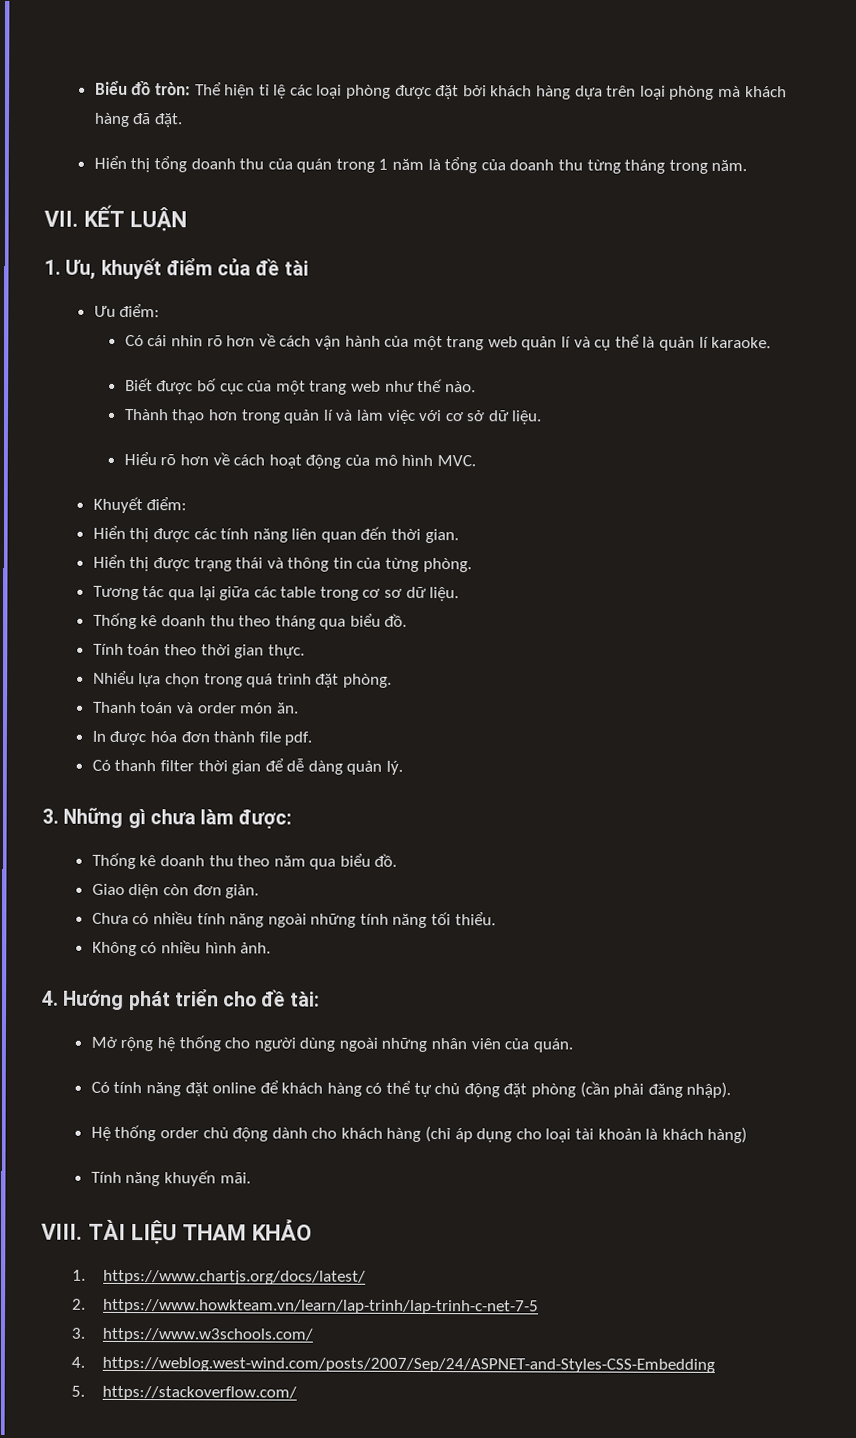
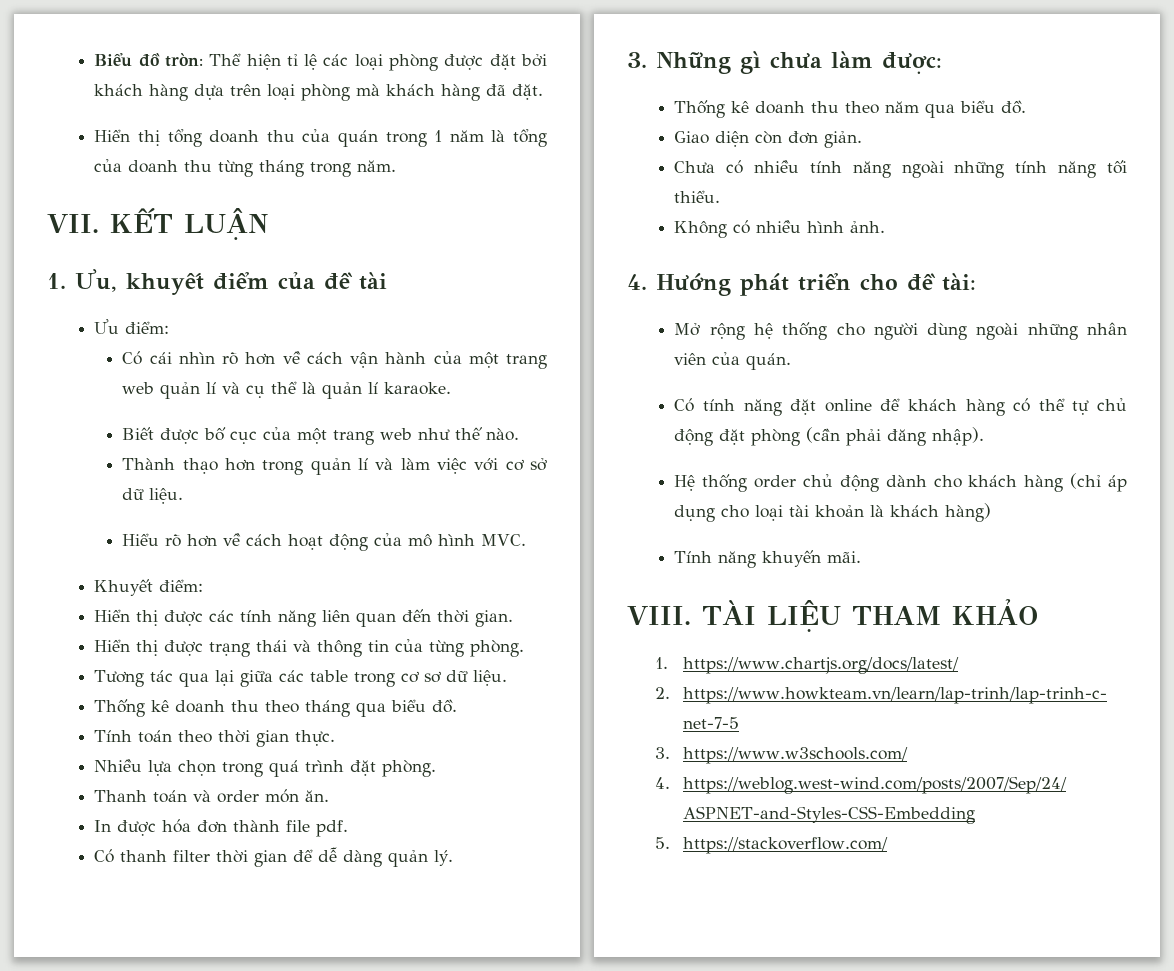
- Có cái nhin rõ hơn về cách vận hành của một trang web quản lí và cụ thể là quản lí karaoke.
+ Có cái nhìn rõ hơn về cách vận hành của một trang web quản lí và cụ thể là quản lí karaoke.
- Nhiểu lựa chọn trong quá trình đặt phòng.
+ Nhiều lựa chọn trong quá trình đặt phòng.

